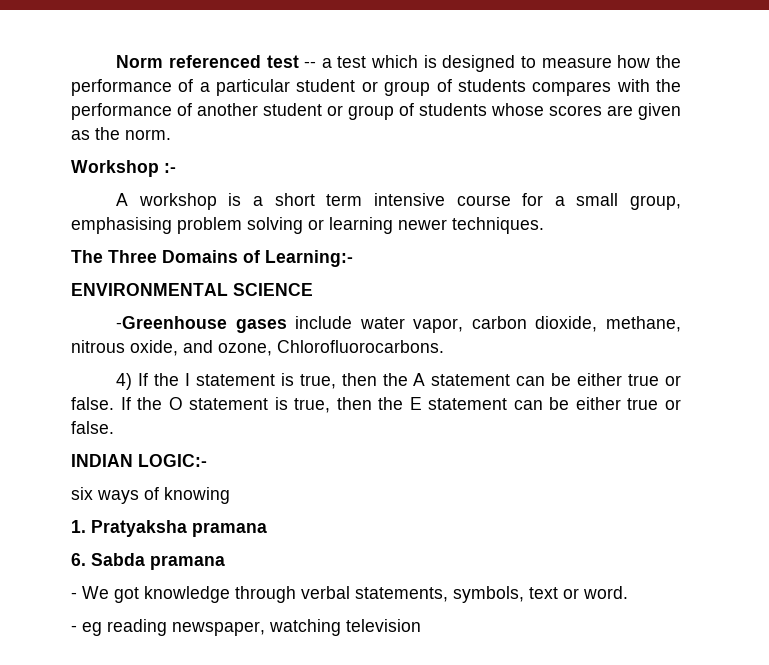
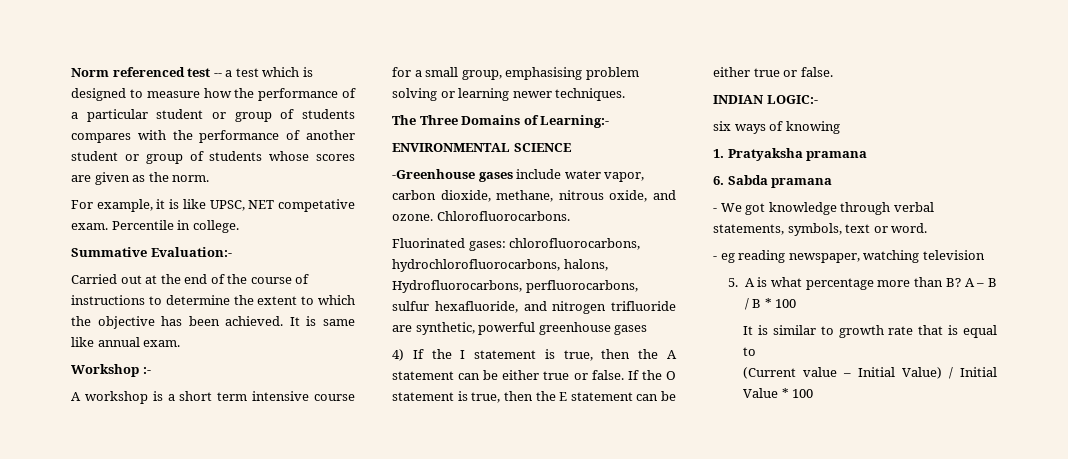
+ For example, it is like UPSC, NET competative exam. Percentile in college.
+ Summative Evaluation:-
+ Carried out at the end of the course of instructions to determine the extent to which the objective has been achieved. It is same like annual exam.
- -Greenhouse gases include water vapor, carbon dioxide, methane, nitrous oxide, and ozone, Chlorofluorocarbons.
+ -Greenhouse gases include water vapor, carbon dioxide, methane, nitrous oxide, and ozone. Chlorofluorocarbons.
+ Fluorinated gases: chlorofluorocarbons, hydrochlorofluorocarbons, halons, Hydrofluorocarbons, perfluorocarbons, sulfur hexafluoride, and nitrogen trifluoride are synthetic, powerful greenhouse gases
+ 5. A is what percentage more than B? A – B / B * 100
+ It is similar to growth rate that is equal to
+ (Current value – Initial Value) / Initial Value * 100

